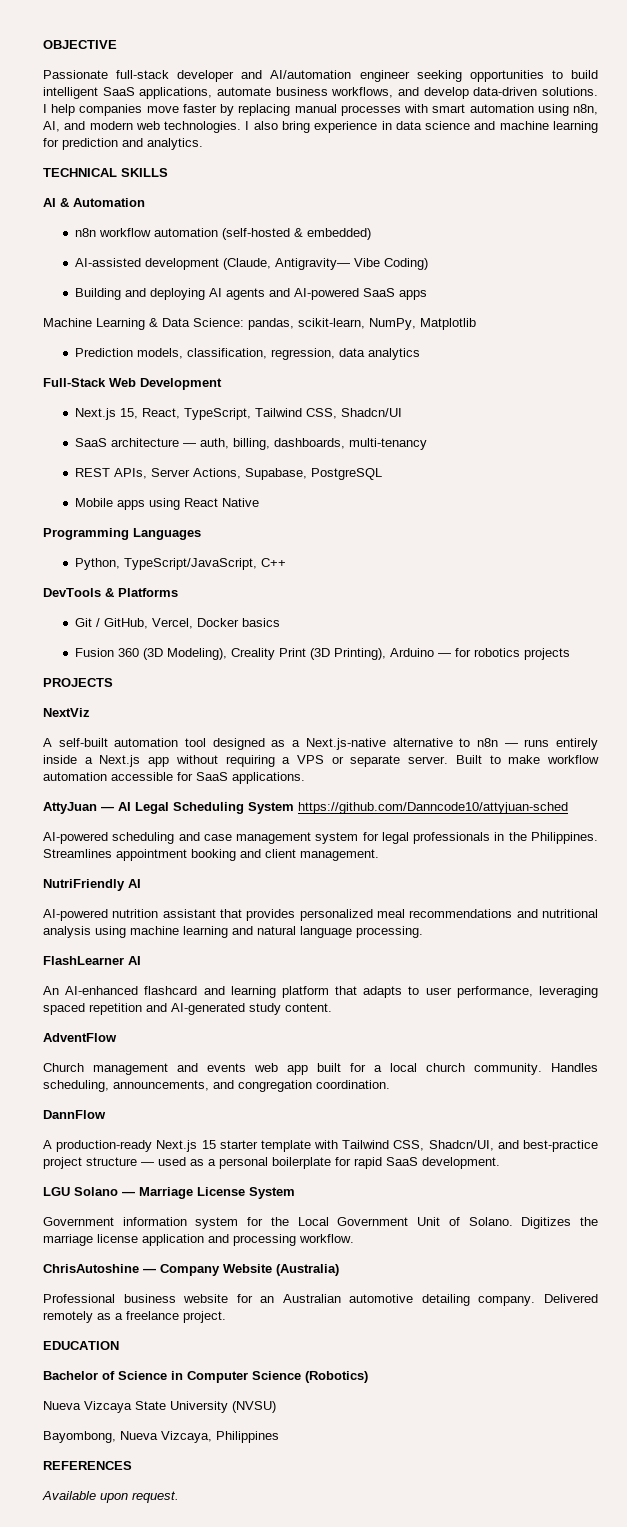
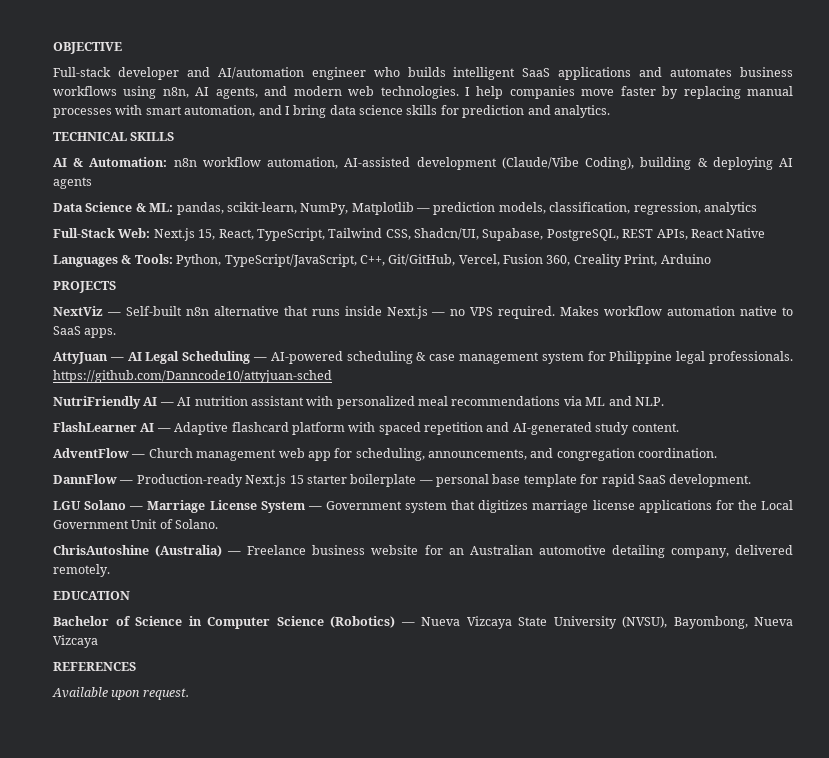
- Passionate full-stack developer and AI/automation engineer seeking opportunities to build intelligent SaaS applications, automate business workflows, and develop data-driven solutions.
+ Full-stack developer and AI/automation engineer who builds intelligent SaaS applications and automates business workflows using n8n, AI agents, and modern web technologies.
- I help companies move faster by replacing manual processes with smart automation using n8n, AI, and modern web technologies. I also bring experience in data science and machine learning for prediction and analytics.
+ I help companies move faster by replacing manual processes with smart automation, and I bring data science skills for prediction and analytics.
- AI & Automation
- n8n workflow automation (self-hosted & embedded)
- AI-assisted development (Claude, Antigravity— Vibe Coding)
- Building and deploying AI agents and AI-powered SaaS apps
- Machine Learning & Data Science: pandas, scikit-learn, NumPy, Matplotlib
- Prediction models, classification, regression, data analytics
+ AI & Automation: n8n workflow automation, AI-assisted development (Claude/Vibe Coding), building & deploying AI agents
+ Data Science & ML: pandas, scikit-learn, NumPy, Matplotlib — prediction models, classification, regression, analytics
- Full-Stack Web Development
- Next.js 15, React, TypeScript, Tailwind CSS, Shadcn/UI
- SaaS architecture — auth, billing, dashboards, multi-tenancy
- REST APIs, Server Actions, Supabase, PostgreSQL
- Mobile apps using React Native
+ Full-Stack Web: Next.js 15, React, TypeScript, Tailwind CSS, Shadcn/UI, Supabase, PostgreSQL, REST APIs, React Native
- Programming Languages
- Python, TypeScript/JavaScript, C++
- DevTools & Platforms
- Git / GitHub, Vercel, Docker basics
- Fusion 360 (3D Modeling), Creality Print (3D Printing), Arduino — for robotics projects
+ Languages & Tools: Python, TypeScript/JavaScript, C++, Git/GitHub, Vercel, Fusion 360, Creality Print, Arduino
  PROJECTS
- NextViz
- A self-built automation tool designed as a Next.js-native alternative to n8n — runs entirely inside a Next.js app without requiring a VPS or separate server. Built to make workflow automation accessible for SaaS applications.
+ NextViz — Self-built n8n alternative that runs inside Next.js — no VPS required. Makes workflow automation native to SaaS apps.
- AttyJuan — AI Legal Scheduling System https://github.com/Danncode10/attyjuan-sched
- AI-powered scheduling and case management system for legal professionals in the Philippines. Streamlines appointment booking and client management.
- NutriFriendly AI
- AI-powered nutrition assistant that provides personalized meal recommendations and nutritional analysis using machine learning and natural language processing.
- FlashLearner AI
- An AI-enhanced flashcard and learning platform that adapts to user performance, leveraging spaced repetition and AI-generated study content.
+ AttyJuan — AI Legal Scheduling — AI-powered scheduling & case management system for Philippine legal professionals. https://github.com/Danncode10/attyjuan-sched
+ NutriFriendly AI — AI nutrition assistant with personalized meal recommendations via ML and NLP.
+ FlashLearner AI — Adaptive flashcard platform with spaced repetition and AI-generated study content.
- AdventFlow
- Church management and events web app built for a local church community. Handles scheduling, announcements, and congregation coordination.
+ AdventFlow — Church management web app for scheduling, announcements, and congregation coordination.
- DannFlow
- A production-ready Next.js 15 starter template with Tailwind CSS, Shadcn/UI, and best-practice project structure — used as a personal boilerplate for rapid SaaS development.
+ DannFlow — Production-ready Next.js 15 starter boilerplate — personal base template for rapid SaaS development.
- LGU Solano — Marriage License System
- Government information system for the Local Government Unit of Solano. Digitizes the marriage license application and processing workflow.
- ChrisAutoshine — Company Website (Australia)
- Professional business website for an Australian automotive detailing company. Delivered remotely as a freelance project.
+ LGU Solano — Marriage License System — Government system that digitizes marriage license applications for the Local Government Unit of Solano.
+ ChrisAutoshine (Australia) — Freelance business website for an Australian automotive detailing company, delivered remotely.
- Bachelor of Science in Computer Science (Robotics)
- Nueva Vizcaya State University (NVSU)
- Bayombong, Nueva Vizcaya, Philippines
+ Bachelor of Science in Computer Science (Robotics) — Nueva Vizcaya State University (NVSU), Bayombong, Nueva Vizcaya

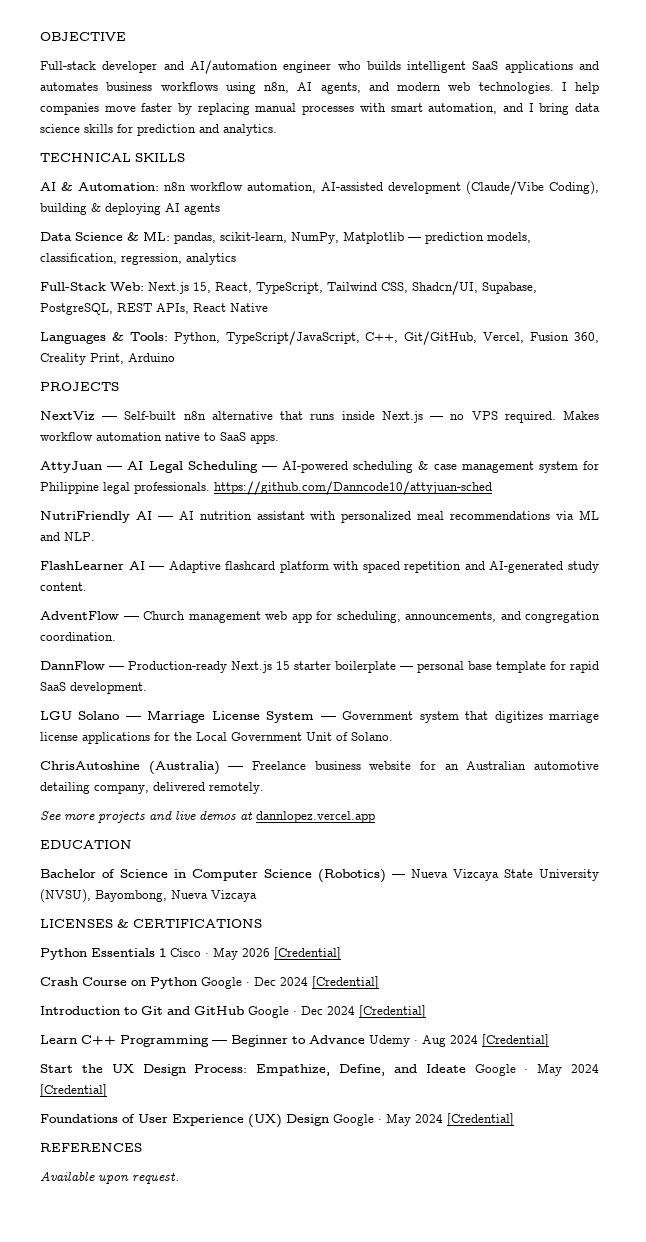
+ See more projects and live demos at dannlopez.vercel.app
+ LICENSES & CERTIFICATIONS
+ Python Essentials 1 Cisco · May 2026 [Credential]
+ Crash Course on Python Google · Dec 2024 [Credential]
+ Introduction to Git and GitHub Google · Dec 2024 [Credential]
+ Learn C++ Programming — Beginner to Advance Udemy · Aug 2024 [Credential]
+ Start the UX Design Process: Empathize, Define, and Ideate Google · May 2024 [Credential]
+ Foundations of User Experience (UX) Design Google · May 2024 [Credential]

